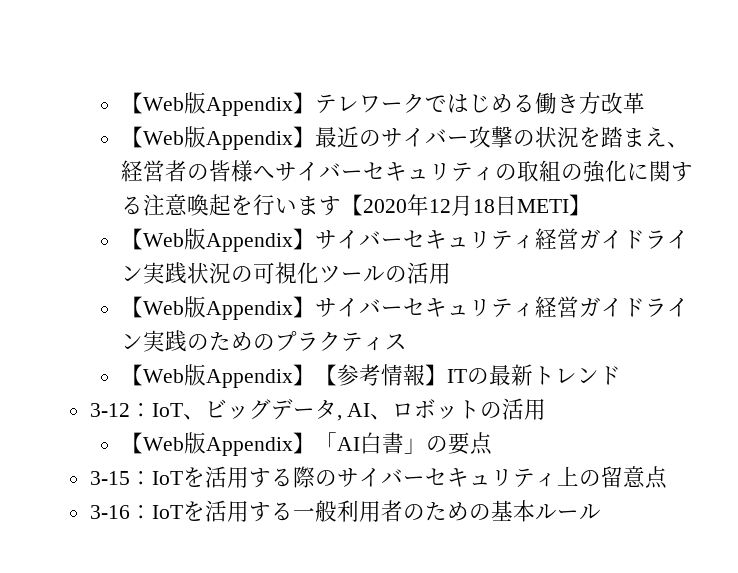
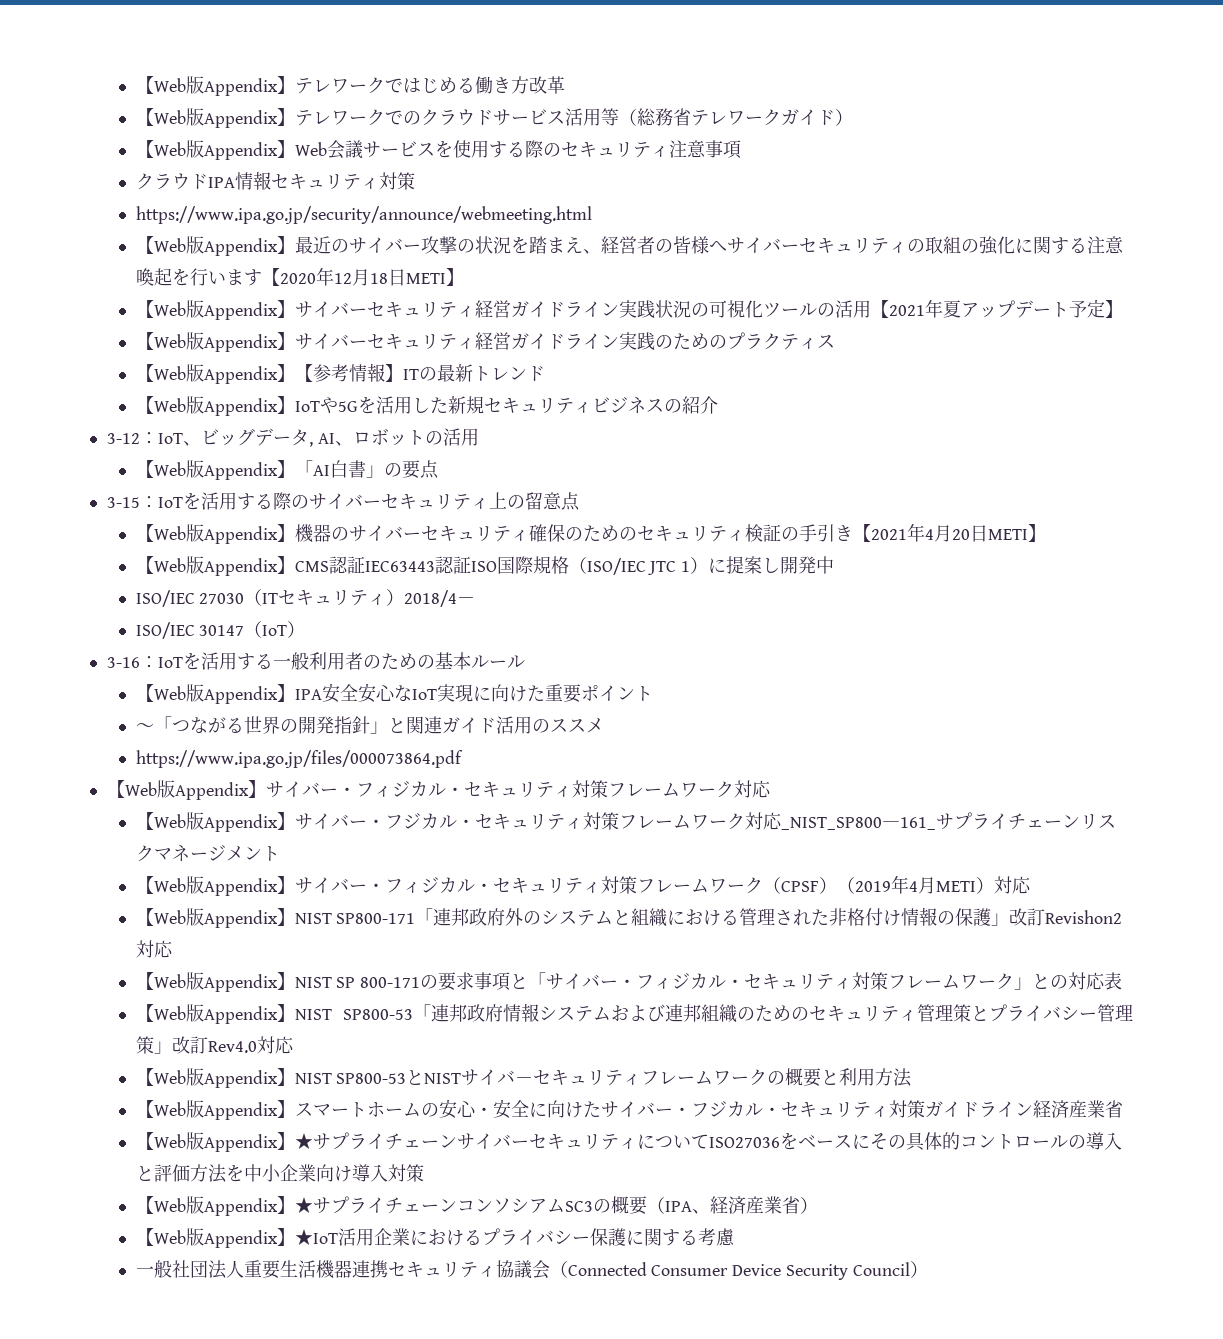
+ 【Web版Appendix】テレワークでのクラウドサービス活用等（総務省テレワークガイド）
+ 【Web版Appendix】Web会議サービスを使用する際のセキュリティ注意事項
+ クラウドIPA情報セキュリティ対策
+ https://www.ipa.go.jp/security/announce/webmeeting.html
- 【Web版Appendix】サイバーセキュリティ経営ガイドライン実践状況の可視化ツールの活用
+ 【Web版Appendix】サイバーセキュリティ経営ガイドライン実践状況の可視化ツールの活用【2021年夏アップデート予定】
+ 【Web版Appendix】IoTや5Gを活用した新規セキュリティビジネスの紹介
+ 【Web版Appendix】機器のサイバーセキュリティ確保のためのセキュリティ検証の手引き【2021年4月20日METI】
+ 【Web版Appendix】CMS認証IEC63443認証ISO国際規格（ISO/IEC JTC 1）に提案し開発中
+ ISO/IEC 27030（ITセキュリティ）2018/4－
+ ISO/IEC 30147（IoT）
+ 【Web版Appendix】IPA安全安心なIoT実現に向けた重要ポイント
+ ～「つながる世界の開発指針」と関連ガイド活用のススメ
+ https://www.ipa.go.jp/files/000073864.pdf
+ 【Web版Appendix】サイバー・フィジカル・セキュリティ対策フレームワーク対応
+ 【Web版Appendix】サイバー・フジカル・セキュリティ対策フレームワーク対応_NIST_SP800―161_サプライチェーンリスクマネージメント
+ 【Web版Appendix】サイバー・フィジカル・セキュリティ対策フレームワーク（CPSF）（2019年4月METI）対応
+ 【Web版Appendix】NIST SP800-171「連邦政府外のシステムと組織における管理された非格付け情報の保護」改訂Revishon2対応
+ 【Web版Appendix】NIST SP 800-171の要求事項と「サイバー・フィジカル・セキュリティ対策フレームワーク」との対応表
+ 【Web版Appendix】NIST SP800-53「連邦政府情報システムおよび連邦組織のためのセキュリティ管理策とプライバシー管理策」改訂Rev4.0対応
+ 【Web版Appendix】NIST SP800-53とNISTサイバ－セキュリティフレームワークの概要と利用方法
+ 【Web版Appendix】スマートホームの安心・安全に向けたサイバー・フジカル・セキュリティ対策ガイドライン経済産業省
+ 【Web版Appendix】★サプライチェーンサイバーセキュリティについてISO27036をベースにその具体的コントロールの導入と評価方法を中小企業向け導入対策
+ 【Web版Appendix】★サプライチェーンコンソシアムSC3の概要（IPA、経済産業省）
+ 【Web版Appendix】★IoT活用企業におけるプライバシー保護に関する考慮
+ 一般社団法人重要生活機器連携セキュリティ協議会（Connected Consumer Device Security Council）

